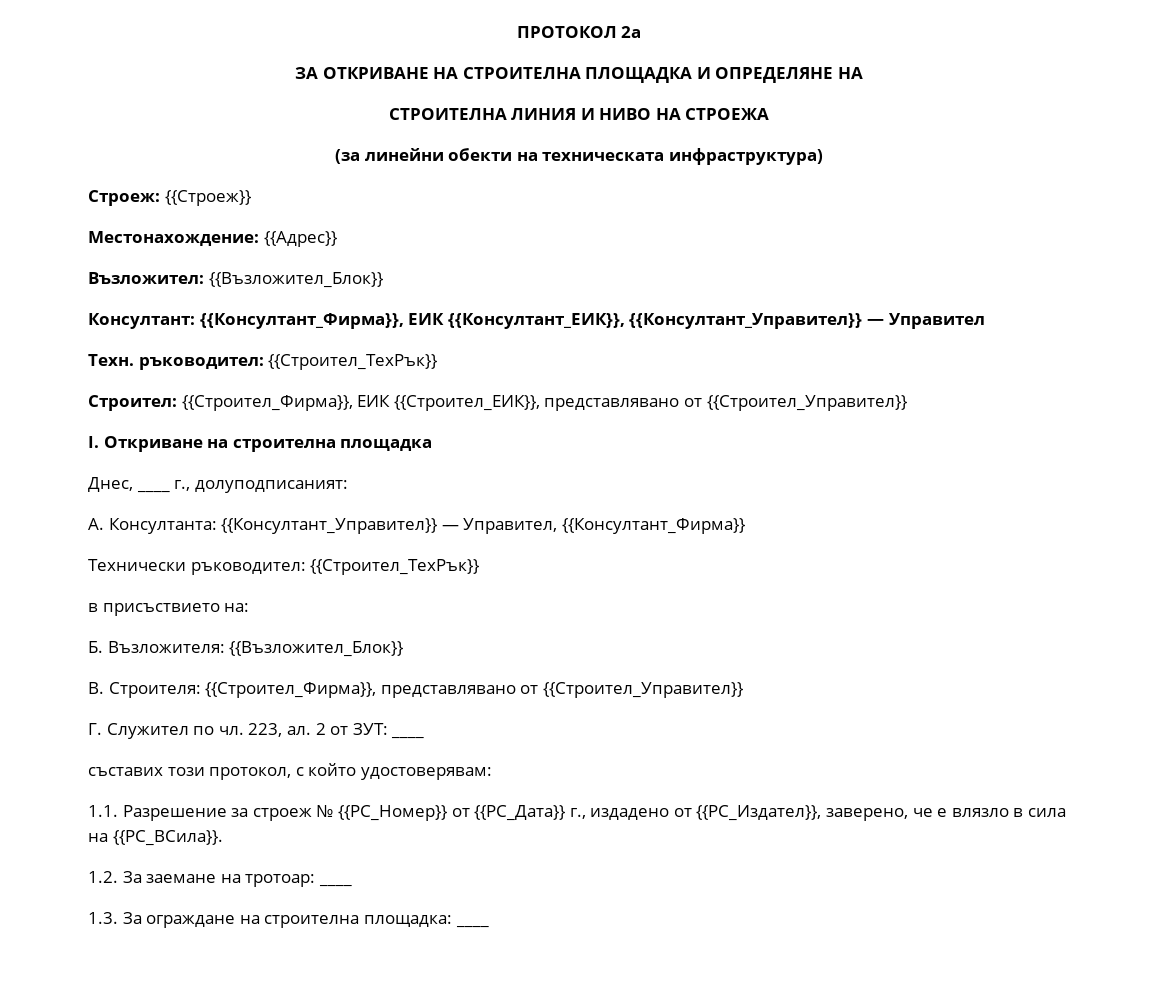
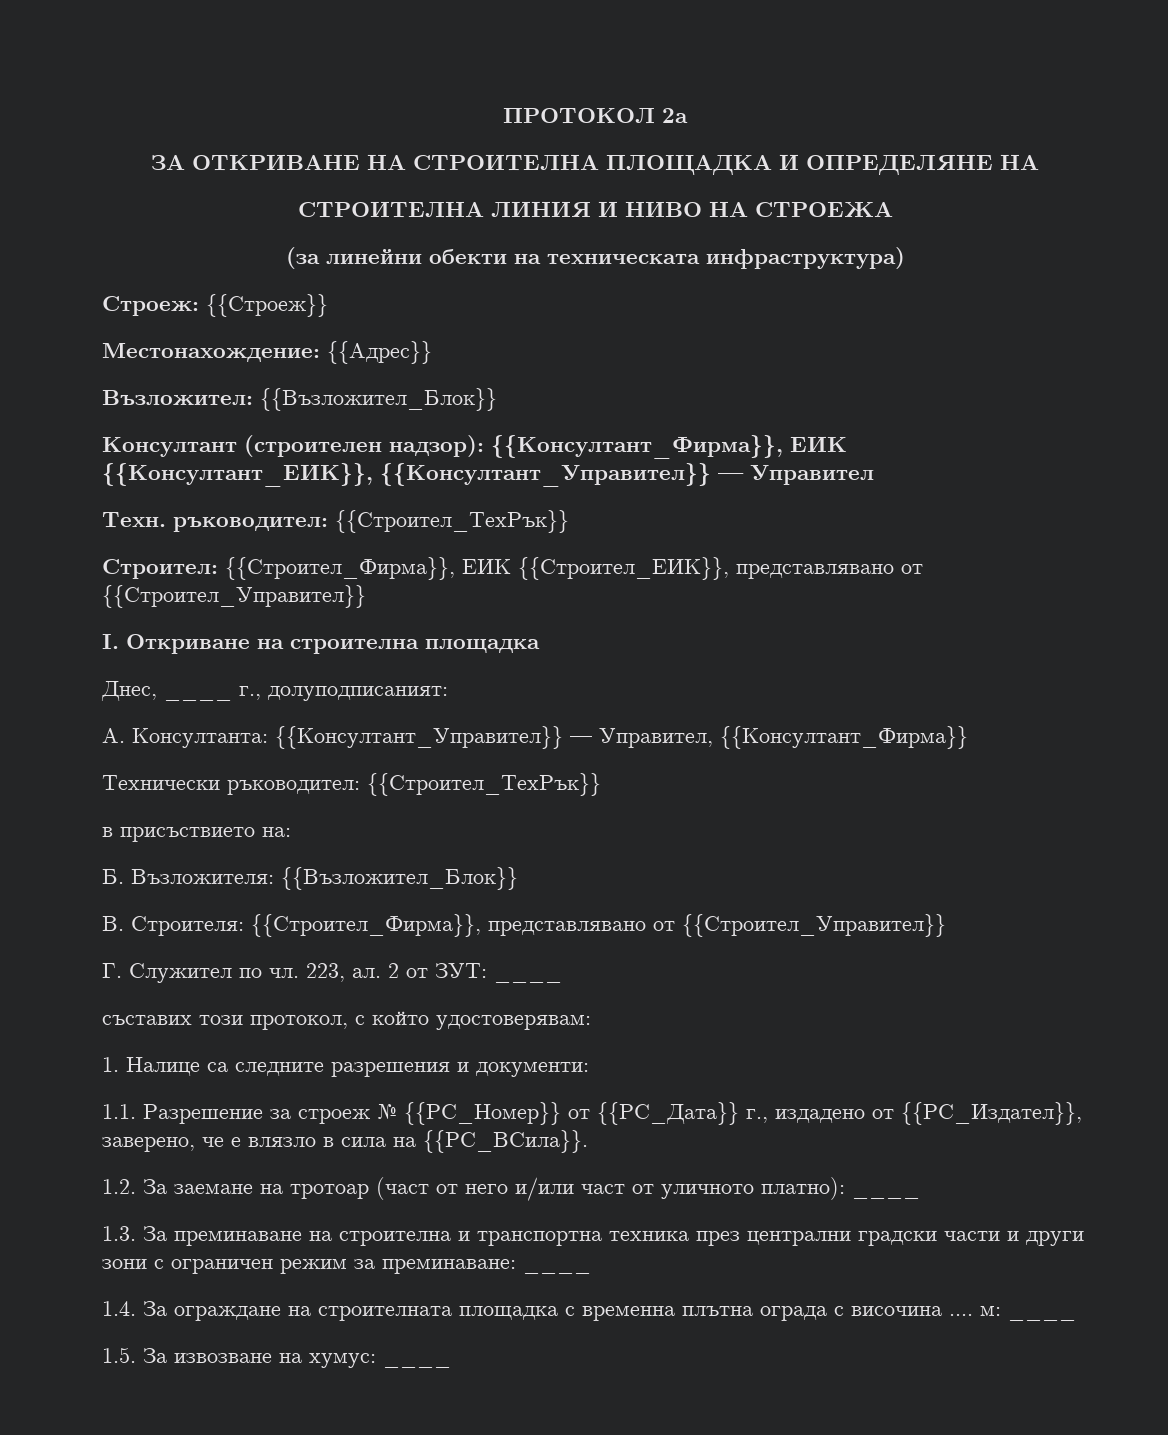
- Консултант: {{Консултант_Фирма}}, ЕИК {{Консултант_ЕИК}}, {{Консултант_Управител}} — Управител
+ Консултант (строителен надзор): {{Консултант_Фирма}}, ЕИК {{Консултант_ЕИК}}, {{Консултант_Управител}} — Управител
+ 1. Налице са следните разрешения и документи:
- 1.2. За заемане на тротоар: ____
- 1.3. За ограждане на строителна площадка: ____
+ 1.2. За заемане на тротоар (част от него и/или част от уличното платно): ____
+ 1.3. За преминаване на строителна и транспортна техника през централни градски части и други зони с ограничен режим за преминаване: ____
+ 1.4. За ограждане на строителната площадка с временна плътна ограда с височина .... м: ____
+ 1.5. За извозване на хумус: ____

